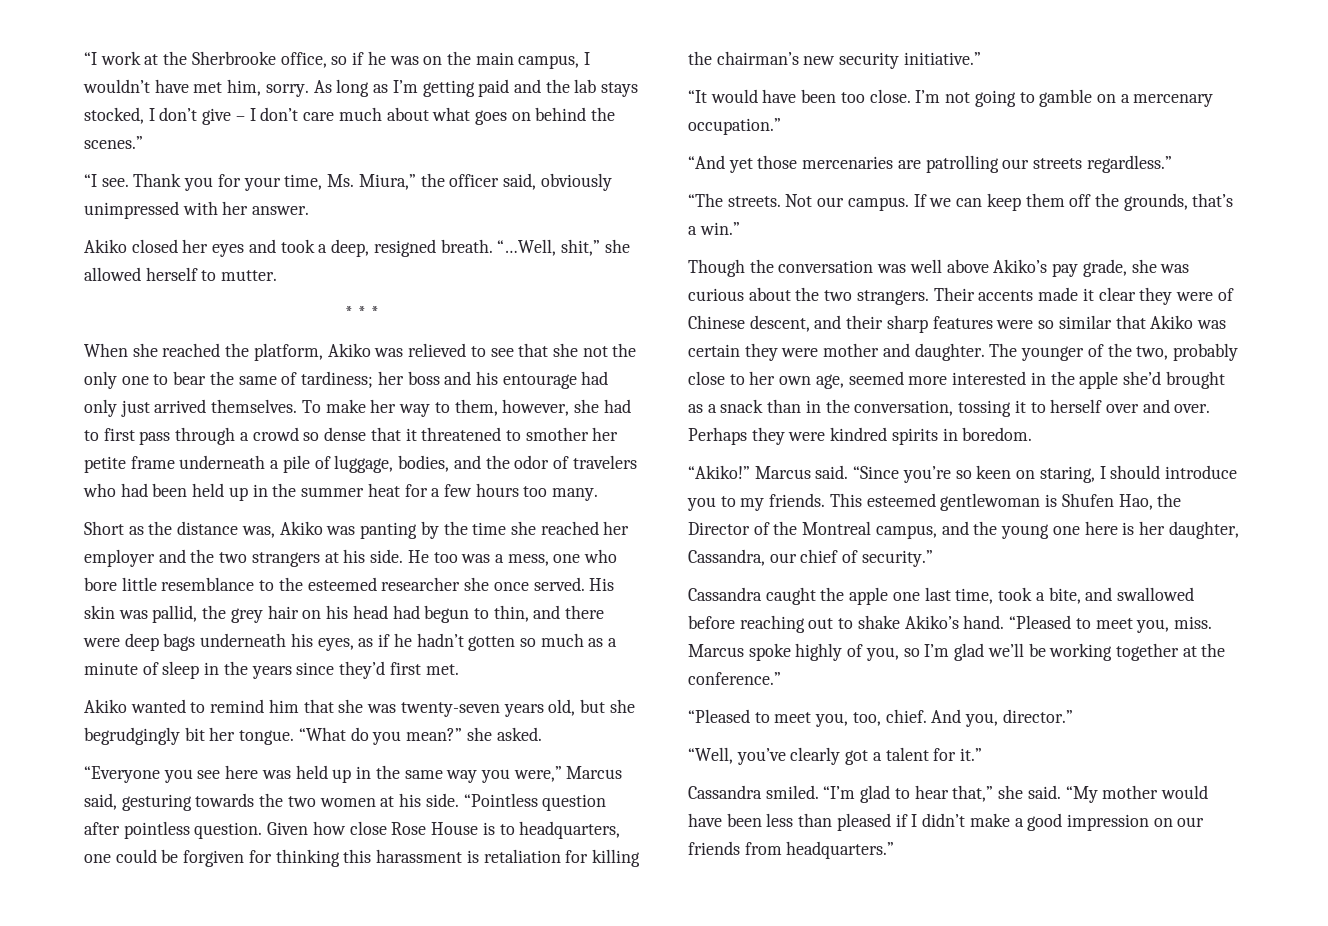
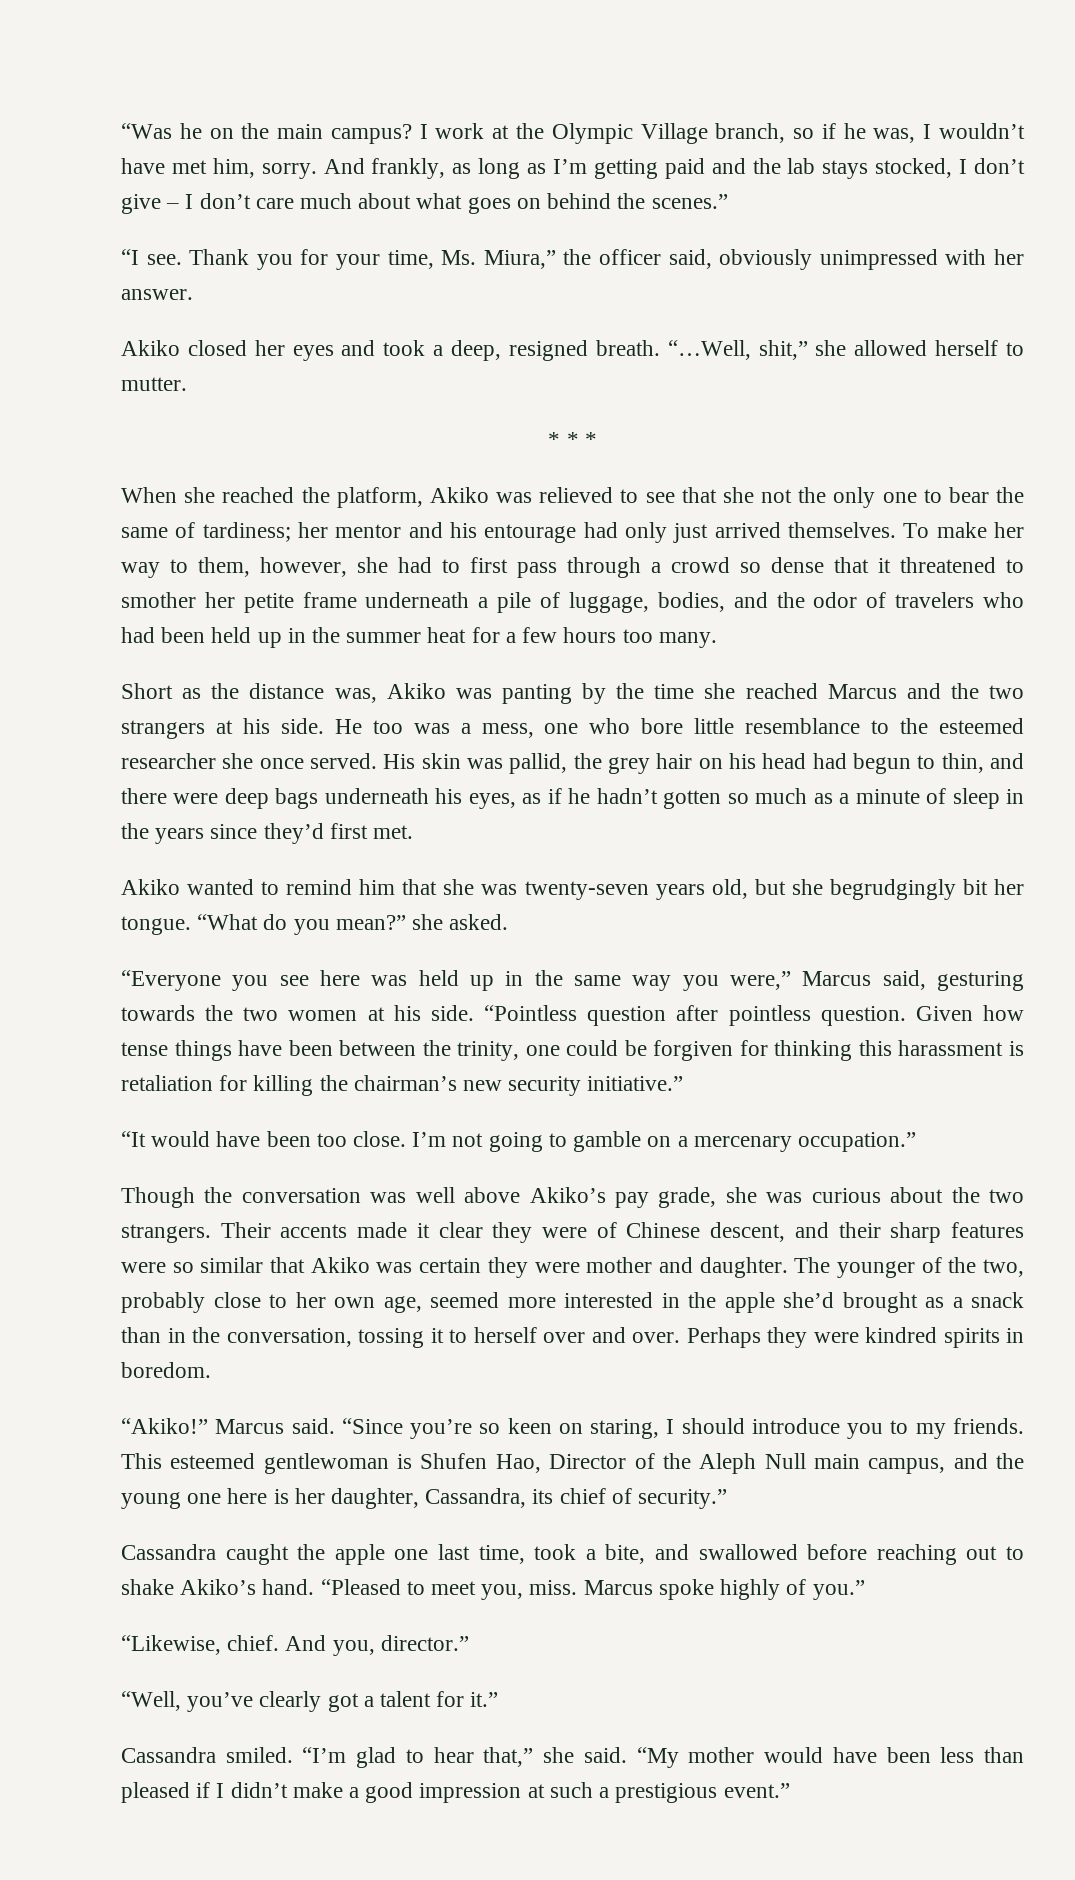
- “I work at the Sherbrooke office, so if he was on the main campus, I wouldn’t have met him, sorry.
+ “Was he on the main campus? I work at the Olympic Village branch, so if he was, I wouldn’t have met him, sorry.
- As long as I’m getting paid and the lab stays stocked, I don’t give – I don’t care much about what goes on behind the scenes.”
+ And frankly, as long as I’m getting paid and the lab stays stocked, I don’t give – I don’t care much about what goes on behind the scenes.”
- When she reached the platform, Akiko was relieved to see that she not the only one to bear the same of tardiness; her boss and his entourage had only just arrived themselves.
+ When she reached the platform, Akiko was relieved to see that she not the only one to bear the same of tardiness; her mentor and his entourage had only just arrived themselves.
- Short as the distance was, Akiko was panting by the time she reached her employer and the two strangers at his side.
+ Short as the distance was, Akiko was panting by the time she reached Marcus and the two strangers at his side.
- Given how close Rose House is to headquarters, one could be forgiven for thinking this harassment is retaliation for killing the chairman’s new security initiative.”
+ Given how tense things have been between the trinity, one could be forgiven for thinking this harassment is retaliation for killing the chairman’s new security initiative.”
- “And yet those mercenaries are patrolling our streets regardless.”
- “The streets. Not our campus. If we can keep them off the grounds, that’s a win.”
- This esteemed gentlewoman is Shufen Hao, the Director of the Montreal campus, and the young one here is her daughter, Cassandra, our chief of security.”
+ This esteemed gentlewoman is Shufen Hao, Director of the Aleph Null main campus, and the young one here is her daughter, Cassandra, its chief of security.”
- Marcus spoke highly of you, so I’m glad we’ll be working together at the conference.”
- “Pleased to meet you, too, chief.
+ Marcus spoke highly of you.”
+ “Likewise, chief.
- “My mother would have been less than pleased if I didn’t make a good impression on our friends from headquarters.”
+ “My mother would have been less than pleased if I didn’t make a good impression at such a prestigious event.”

